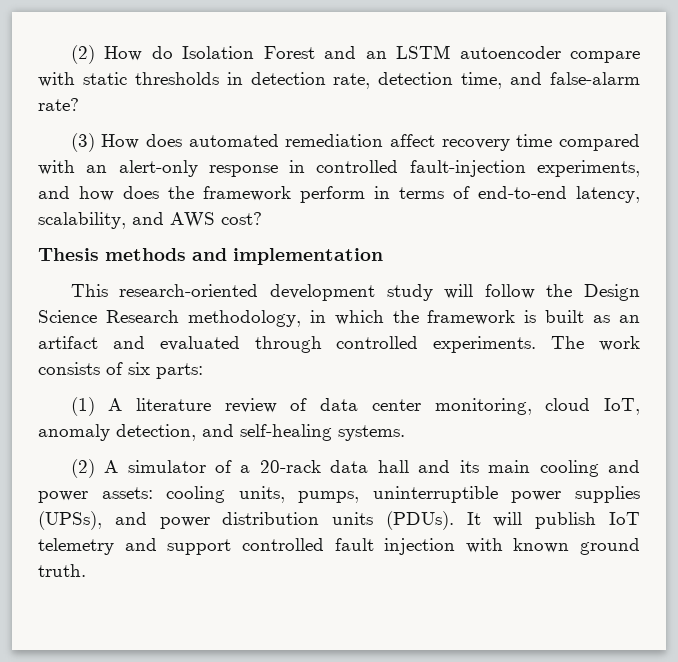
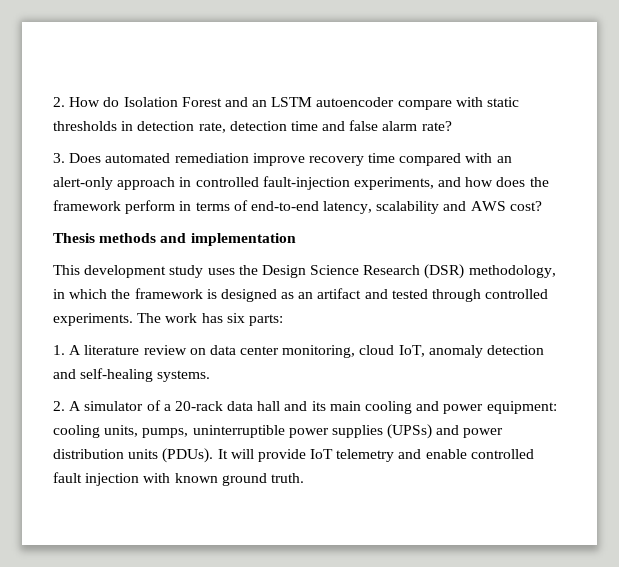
- (2) How do Isolation Forest and an LSTM autoencoder compare with static thresholds in detection rate, detection time, and false-alarm rate?
- (3) How does automated remediation affect recovery time compared with an alert-only response in controlled fault-injection experiments, and how does the framework perform in terms of end-to-end latency, scalability, and AWS cost?
+ 2. How do Isolation Forest and an LSTM autoencoder compare with static thresholds in detection rate, detection time and false alarm rate?
+ 3. Does automated remediation improve recovery time compared with an alert-only approach in controlled fault-injection experiments, and how does the framework perform in terms of end-to-end latency, scalability and AWS cost?
- This research-oriented development study will follow the Design Science Research methodology, in which the framework is built as an artifact and evaluated through controlled experiments.
+ This development study uses the Design Science Research (DSR) methodology, in which the framework is designed as an artifact and tested through controlled experiments.
- The work consists of six parts:
+ The work has six parts:
- (1) A literature review of data center monitoring, cloud IoT, anomaly detection, and self-healing systems.
+ 1. A literature review on data center monitoring, cloud IoT, anomaly detection and self-healing systems.
- (2) A simulator of a 20-rack data hall and its main cooling and power assets: cooling units, pumps, uninterruptible power supplies (UPSs), and power distribution units (PDUs).
+ 2. A simulator of a 20-rack data hall and its main cooling and power equipment: cooling units, pumps, uninterruptible power supplies (UPSs) and power distribution units (PDUs).
- It will publish IoT telemetry and support controlled fault injection with known ground truth.
+ It will provide IoT telemetry and enable controlled fault injection with known ground truth.

